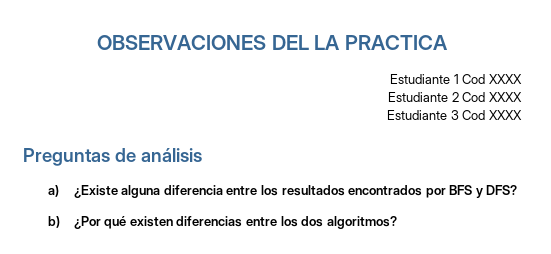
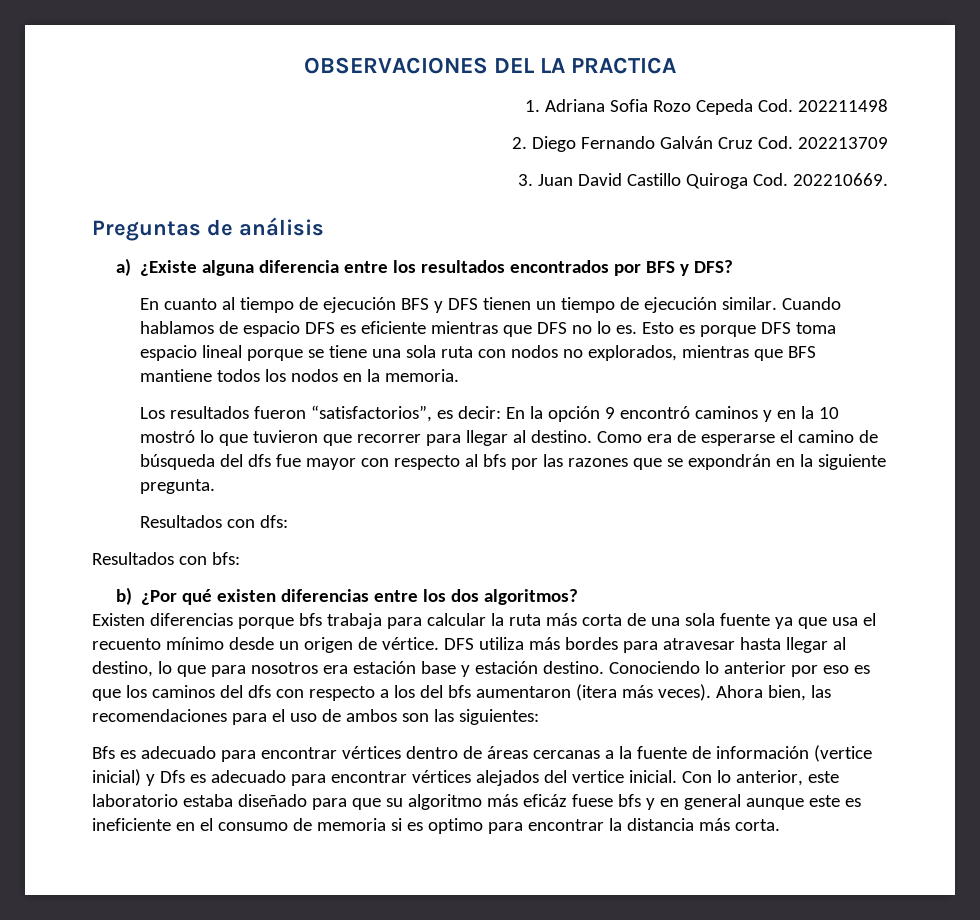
- Estudiante 1 Cod XXXX
- Estudiante 2 Cod XXXX
- Estudiante 3 Cod XXXX
+ 1. Adriana Sofia Rozo Cepeda Cod. 202211498
+ 2. Diego Fernando Galván Cruz Cod. 202213709
+ 3. Juan David Castillo Quiroga Cod. 202210669.
+ En cuanto al tiempo de ejecución BFS y DFS tienen un tiempo de ejecución similar. Cuando hablamos de espacio DFS es eficiente mientras que DFS no lo es. Esto es porque DFS toma espacio lineal porque se tiene una sola ruta con nodos no explorados, mientras que BFS mantiene todos los nodos en la memoria.
+ Los resultados fueron “satisfactorios”, es decir: En la opción 9 encontró caminos y en la 10 mostró lo que tuvieron que recorrer para llegar al destino. Como era de esperarse el camino de búsqueda del dfs fue mayor con respecto al bfs por las razones que se expondrán en la siguiente pregunta.
+ Resultados con dfs:
+ Resultados con bfs:
+ Existen diferencias porque bfs trabaja para calcular la ruta más corta de una sola fuente ya que usa el recuento mínimo desde un origen de vértice. DFS utiliza más bordes para atravesar hasta llegar al destino, lo que para nosotros era estación base y estación destino. Conociendo lo anterior por eso es que los caminos del dfs con respecto a los del bfs aumentaron (itera más veces). Ahora bien, las recomendaciones para el uso de ambos son las siguientes:
+ Bfs es adecuado para encontrar vértices dentro de áreas cercanas a la fuente de información (vertice inicial) y Dfs es adecuado para encontrar vértices alejados del vertice inicial. Con lo anterior, este laboratorio estaba diseñado para que su algoritmo más eficáz fuese bfs y en general aunque este es ineficiente en el consumo de memoria si es optimo para encontrar la distancia más corta.

